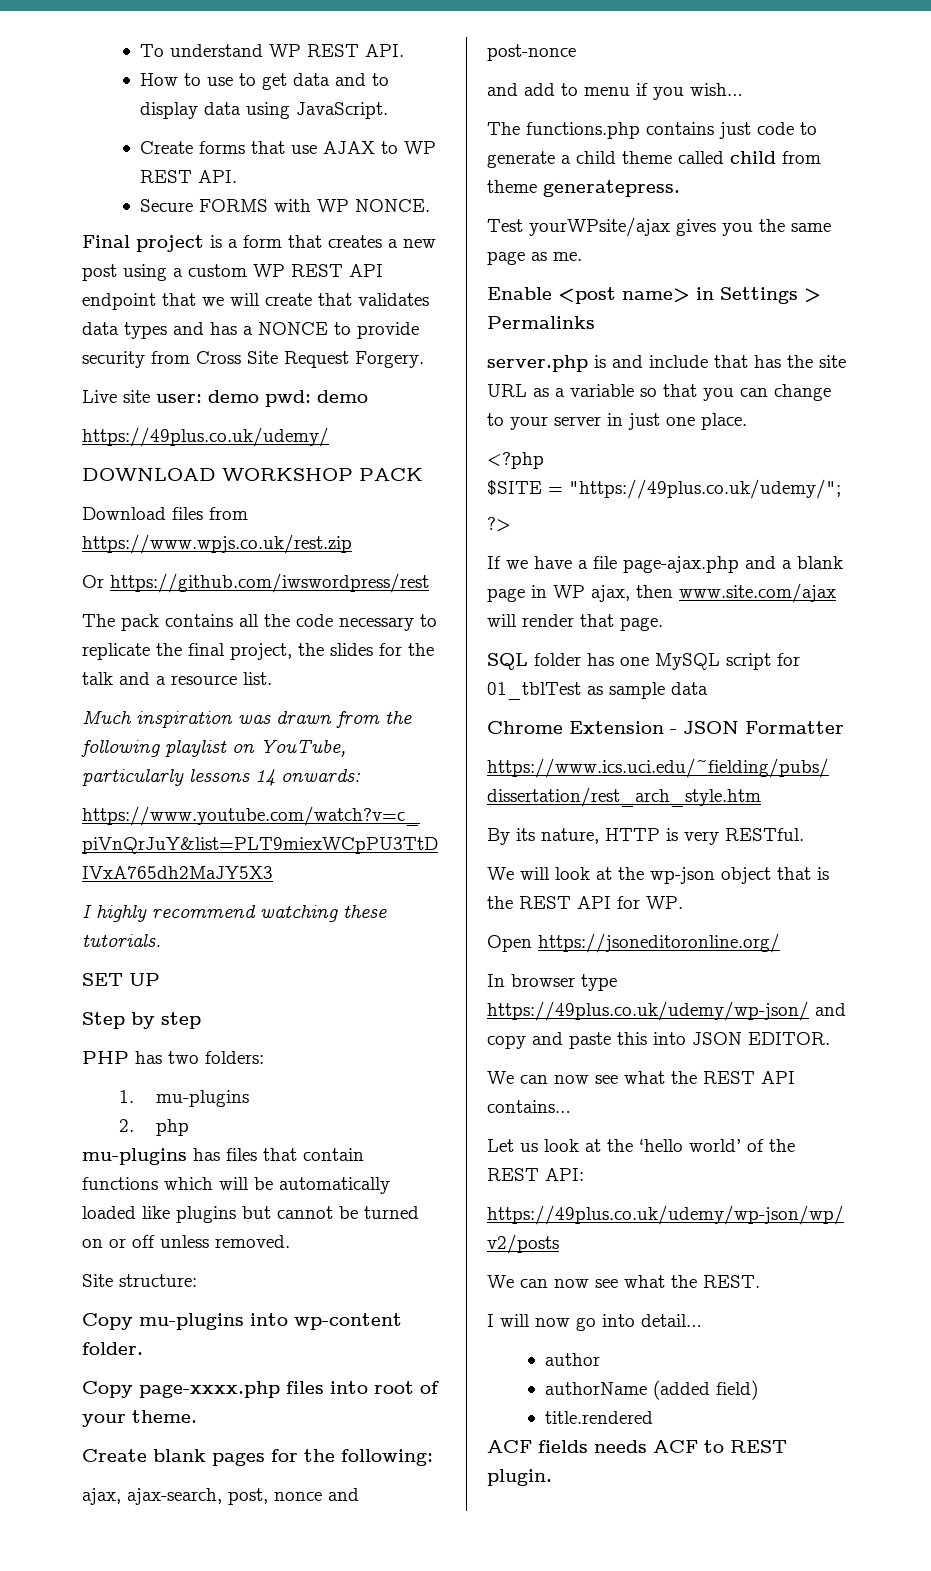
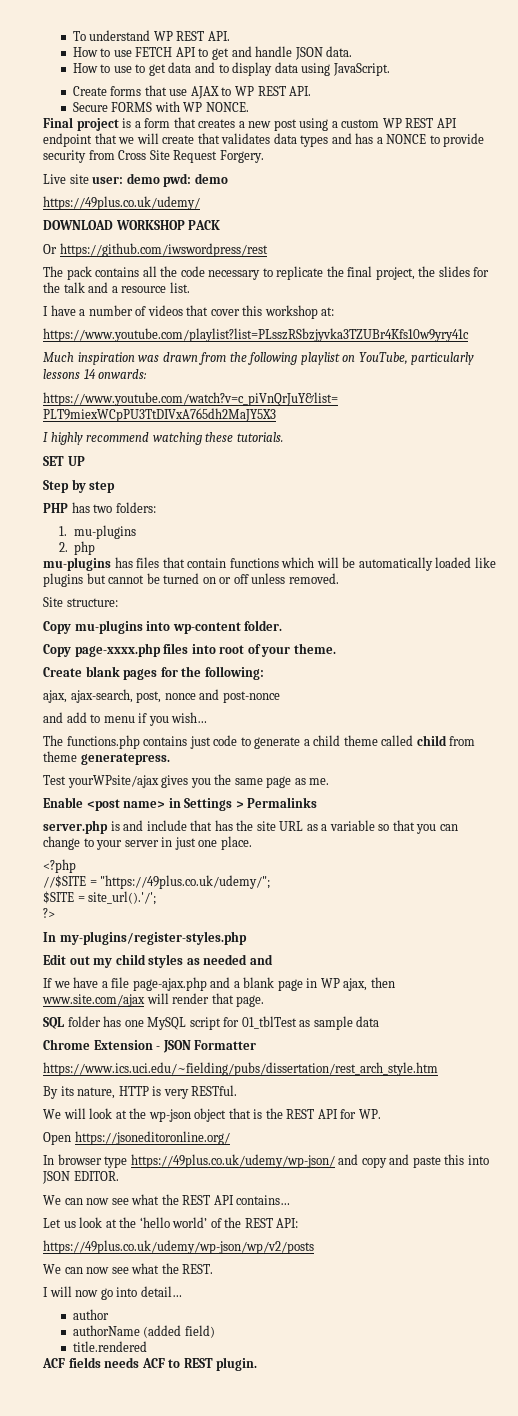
+ How to use FETCH API to get and handle JSON data.
- Download files from https://www.wpjs.co.uk/rest.zip
+ I have a number of videos that cover this workshop at:
+ https://www.youtube.com/playlist?list=PLsszRSbzjyvka3TZUBr4Kfs10w9yry41c
- $SITE = "https://49plus.co.uk/udemy/";
+ //$SITE = "https://49plus.co.uk/udemy/";
+ $SITE = site_url().'/';
  ?>
+ In my-plugins/register-styles.php
+ Edit out my child styles as needed and

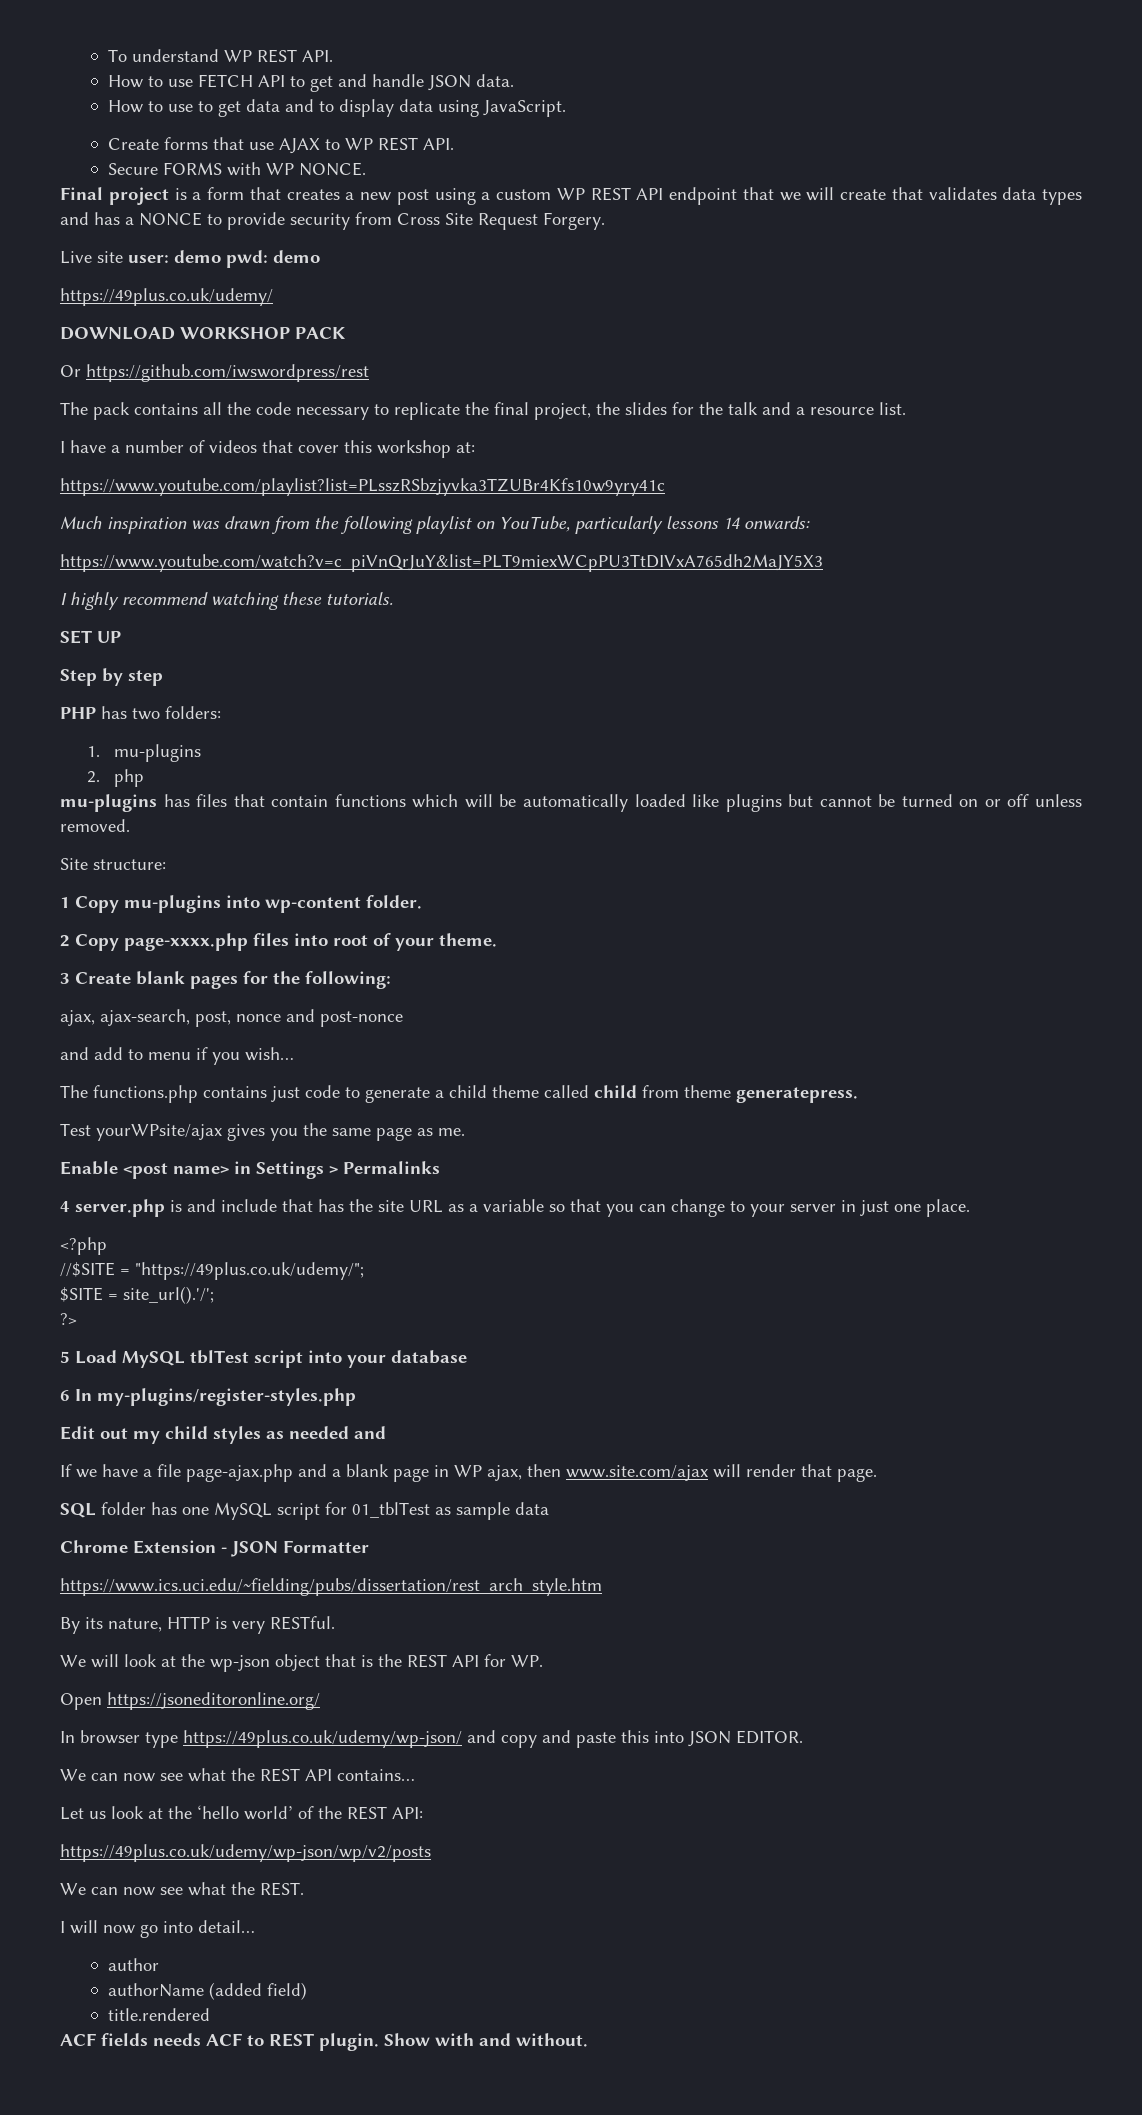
- Copy mu-plugins into wp-content folder.
+ 1 Copy mu-plugins into wp-content folder.
- Copy page-xxxx.php files into root of your theme.
+ 2 Copy page-xxxx.php files into root of your theme.
- Create blank pages for the following:
+ 3 Create blank pages for the following:
- server.php is and include that has the site URL as a variable so that you can change to your server in just one place.
+ 4 server.php is and include that has the site URL as a variable so that you can change to your server in just one place.
- In my-plugins/register-styles.php
+ 5 Load MySQL tblTest script into your database
+ 6 In my-plugins/register-styles.php
+ Show with and without.

